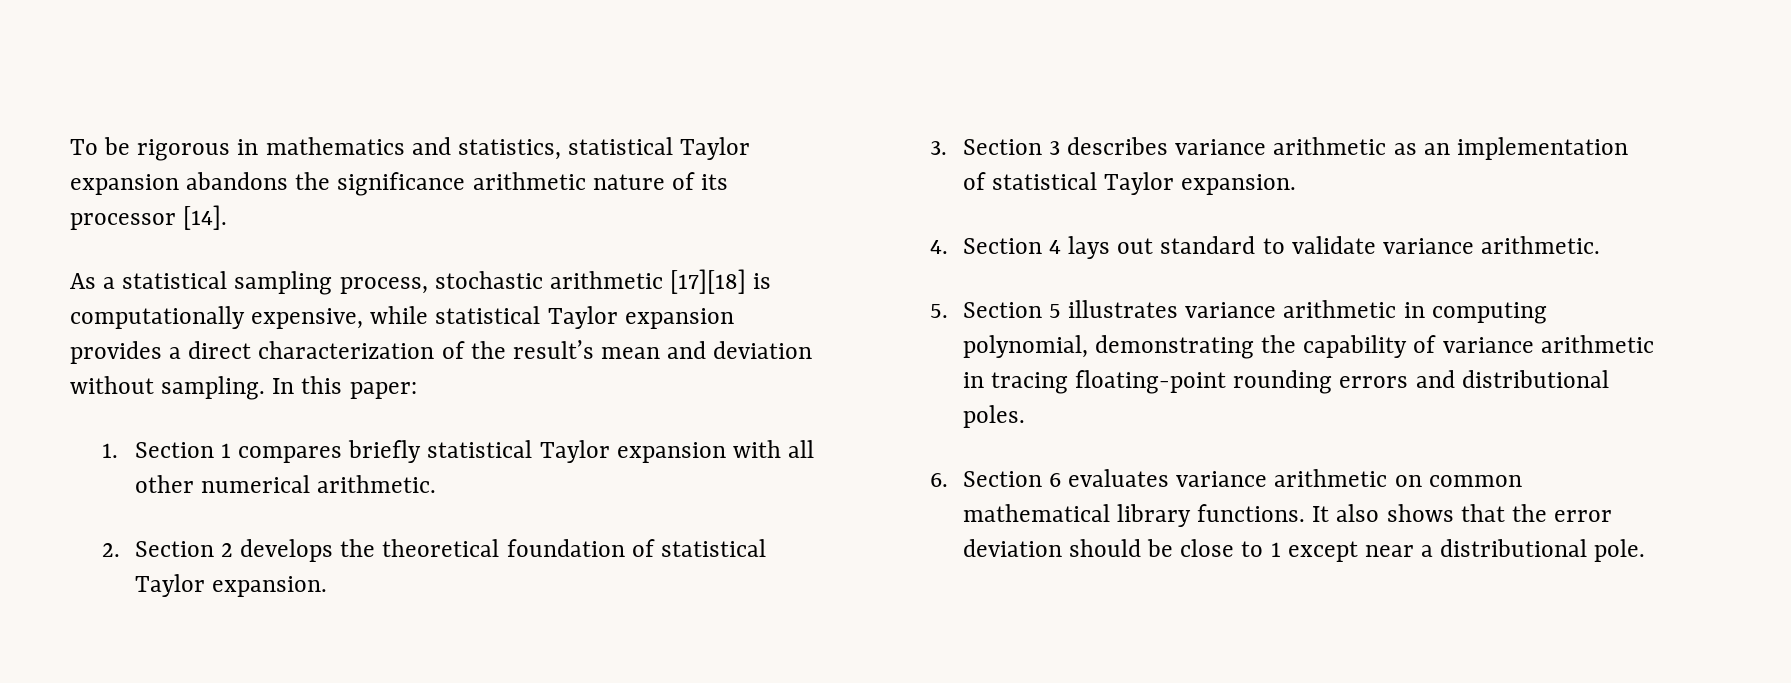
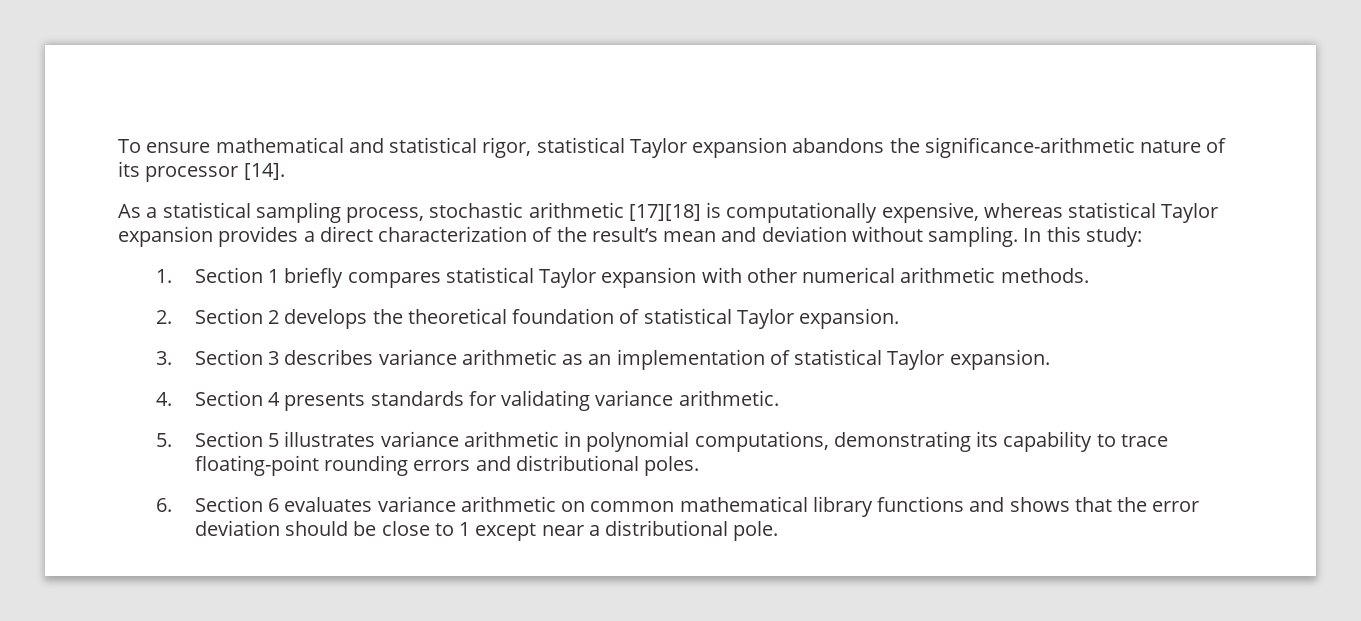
- To be rigorous in mathematics and statistics, statistical Taylor expansion abandons the significance arithmetic nature of its processor [14].
+ To ensure mathematical and statistical rigor, statistical Taylor expansion abandons the significance-arithmetic nature of its processor [14].
- As a statistical sampling process, stochastic arithmetic [17][18] is computationally expensive, while statistical Taylor expansion provides a direct characterization of the result’s mean and deviation without sampling.
+ As a statistical sampling process, stochastic arithmetic [17][18] is computationally expensive, whereas statistical Taylor expansion provides a direct characterization of the result’s mean and deviation without sampling.
- In this paper:
+ In this study:
- 1. Section 1 compares briefly statistical Taylor expansion with all other numerical arithmetic.
+ 1. Section 1 briefly compares statistical Taylor expansion with other numerical arithmetic methods.
- 4. Section 4 lays out standard to validate variance arithmetic.
+ 4. Section 4 presents standards for validating variance arithmetic.
- 5. Section 5 illustrates variance arithmetic in computing polynomial, demonstrating the capability of variance arithmetic in tracing floating-point rounding errors and distributional poles.
+ 5. Section 5 illustrates variance arithmetic in polynomial computations, demonstrating its capability to trace floating-point rounding errors and distributional poles.
- 6. Section 6 evaluates variance arithmetic on common mathematical library functions. It also shows that the error deviation should be close to 1 except near a distributional pole.
+ 6. Section 6 evaluates variance arithmetic on common mathematical library functions and shows that the error deviation should be close to 1 except near a distributional pole.

